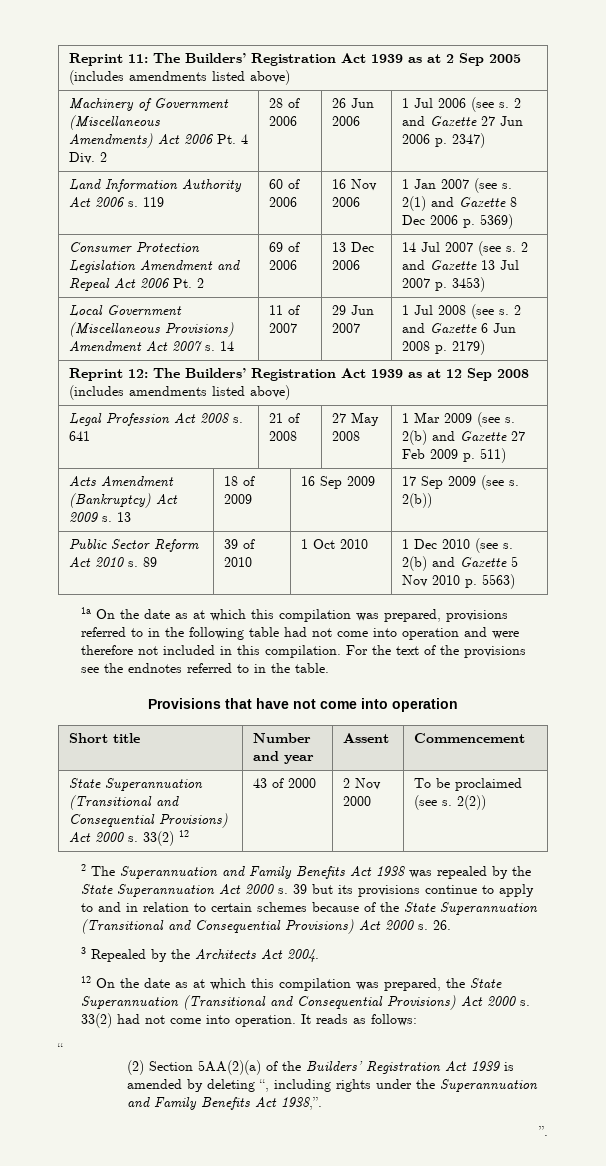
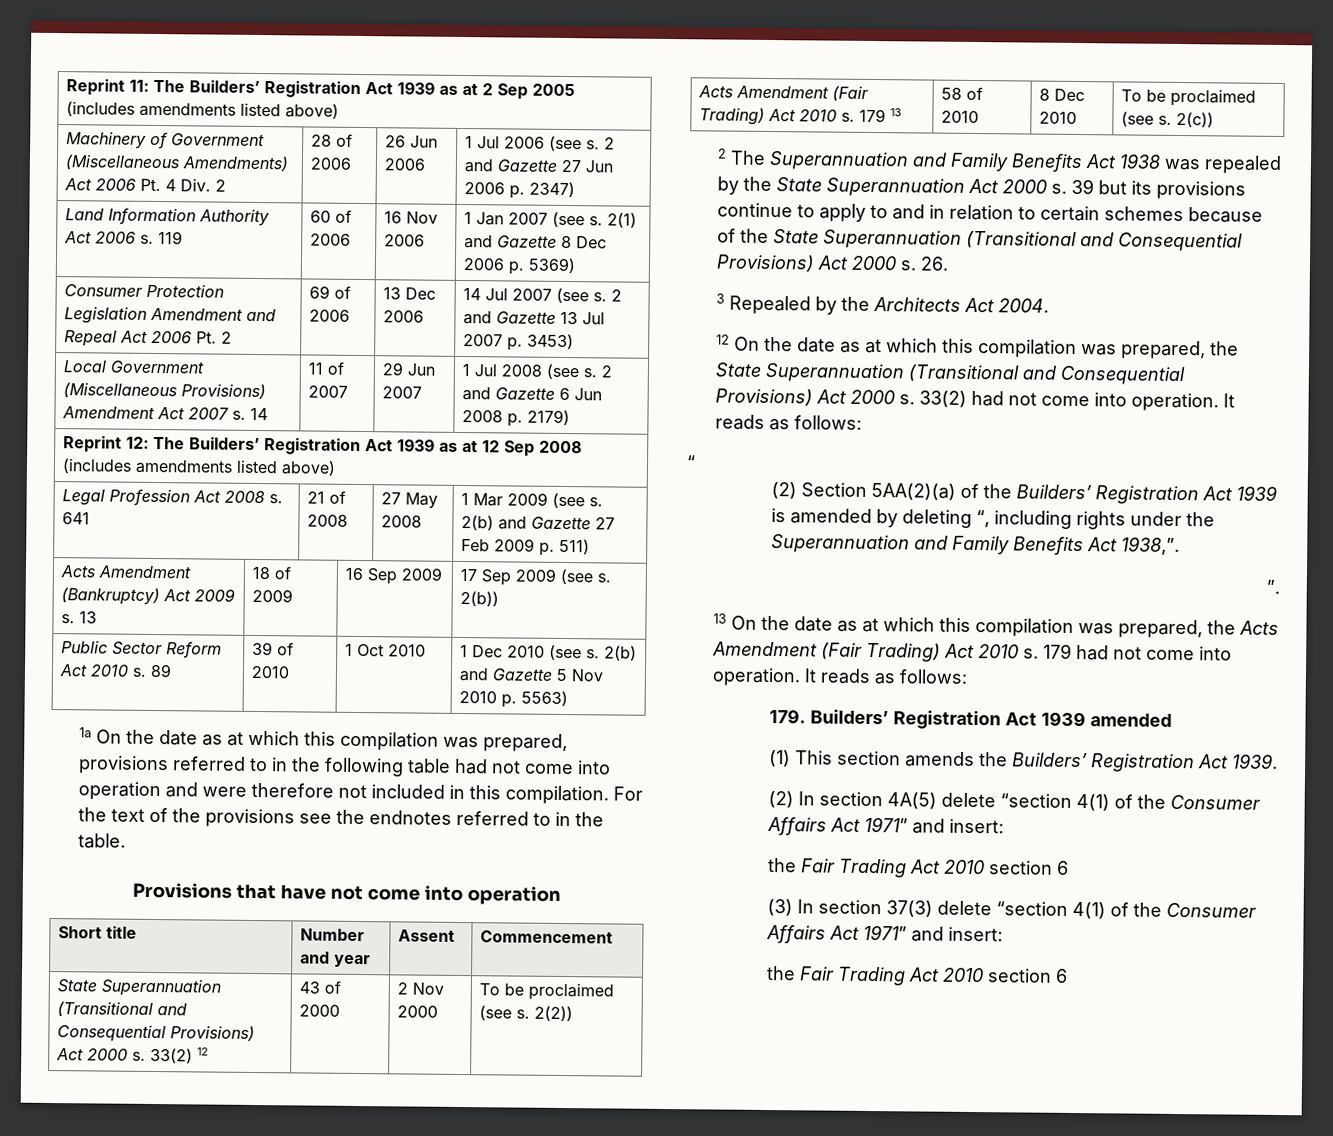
+ Acts Amendment (Fair Trading) Act 2010 s. 179 13 | 58 of 2010 | 8 Dec 2010 | To be proclaimed (see s. 2(c))
+ 13 On the date as at which this compilation was prepared, the Acts Amendment (Fair Trading) Act 2010 s. 179 had not come into operation. It reads as follows:
+ 179. Builders’ Registration Act 1939 amended
+ (1) This section amends the Builders’ Registration Act 1939.
+ (2) In section 4A(5) delete “section 4(1) of the Consumer Affairs Act 1971” and insert:
+ the Fair Trading Act 2010 section 6
+ (3) In section 37(3) delete “section 4(1) of the Consumer Affairs Act 1971” and insert:
+ the Fair Trading Act 2010 section 6

